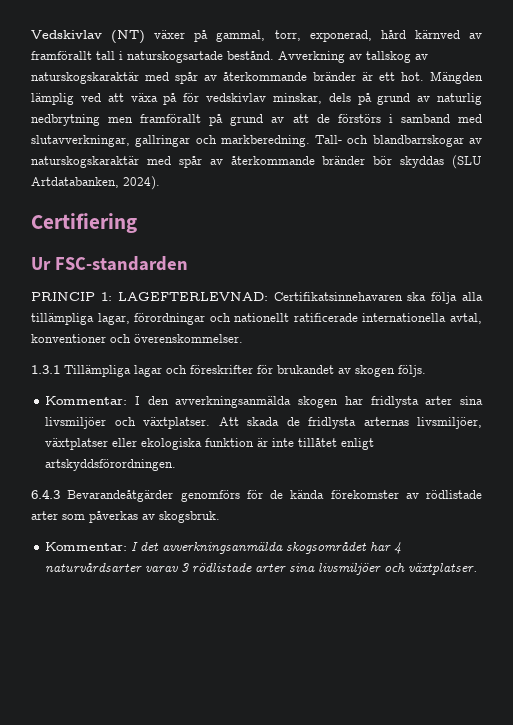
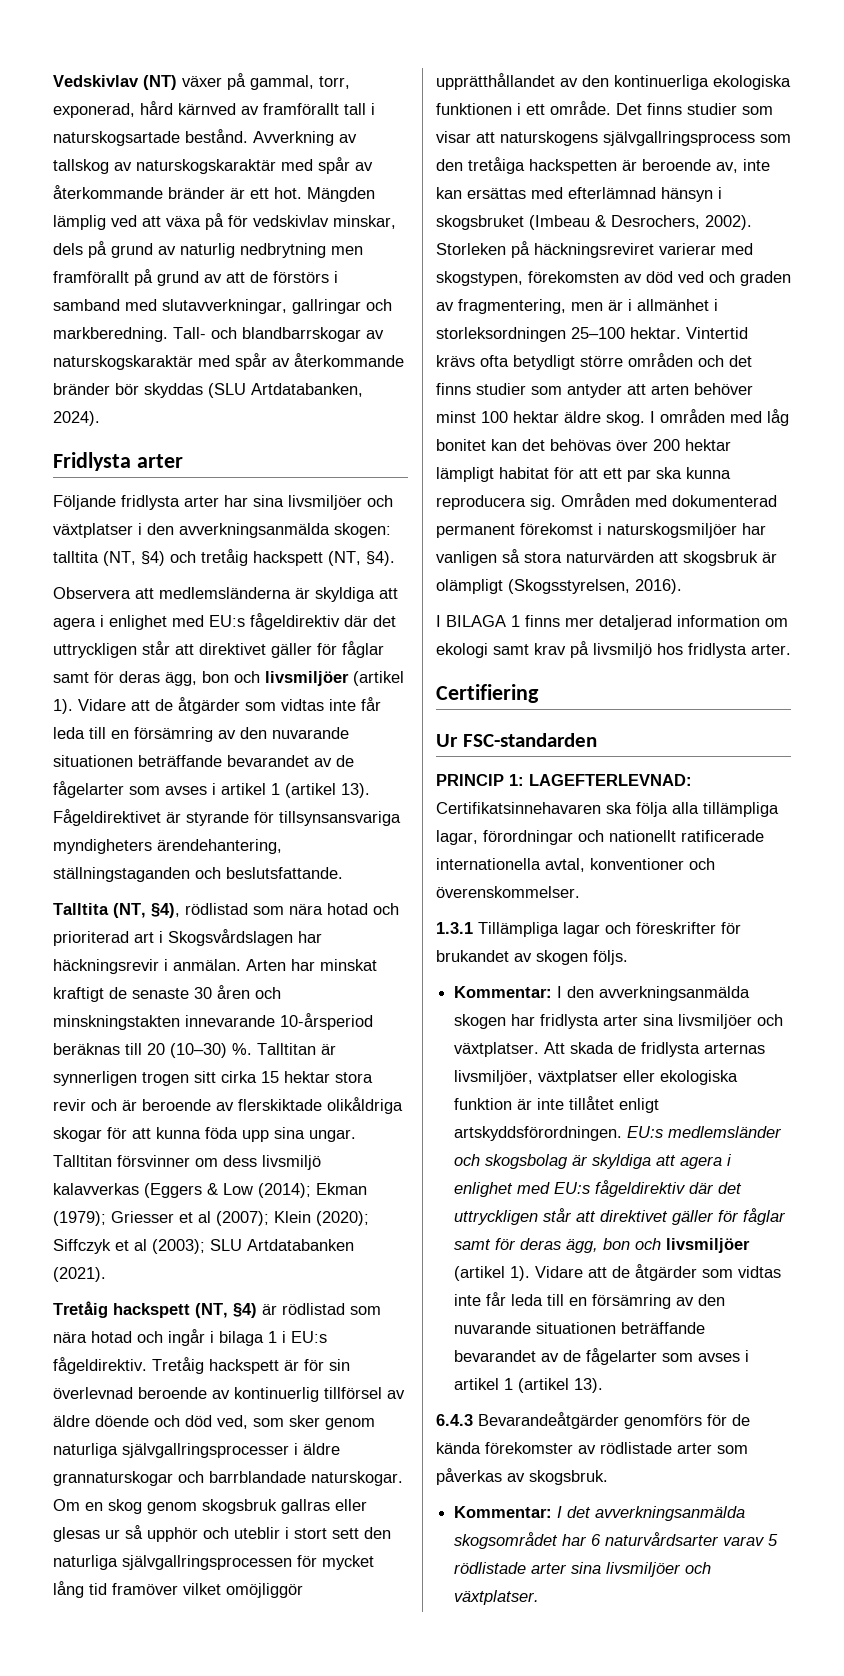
+ Fridlysta arter
+ Följande fridlysta arter har sina livsmiljöer och växtplatser i den avverkningsanmälda skogen: talltita (NT, §4) och tretåig hackspett (NT, §4).
+ Observera att medlemsländerna är skyldiga att agera i enlighet med EU:s fågeldirektiv där det uttryckligen står att direktivet gäller för fåglar samt för deras ägg, bon och livsmiljöer (artikel 1). Vidare att de åtgärder som vidtas inte får leda till en försämring av den nuvarande situationen beträffande bevarandet av de fågelarter som avses i artikel 1 (artikel 13). Fågeldirektivet är styrande för tillsynsansvariga myndigheters ärendehantering, ställningstaganden och beslutsfattande.
+ Talltita (NT, §4), rödlistad som nära hotad och prioriterad art i Skogsvårdslagen har häckningsrevir i anmälan. Arten har minskat kraftigt de senaste 30 åren och minskningstakten innevarande 10-årsperiod beräknas till 20 (10–30) %. Talltitan är synnerligen trogen sitt cirka 15 hektar stora revir och är beroende av flerskiktade olikåldriga skogar för att kunna föda upp sina ungar. Talltitan försvinner om dess livsmiljö kalavverkas (Eggers & Low (2014); Ekman (1979); Griesser et al (2007); Klein (2020); Siffczyk et al (2003); SLU Artdatabanken (2021).
+ Tretåig hackspett (NT, §4) är rödlistad som nära hotad och ingår i bilaga 1 i EU:s fågeldirektiv. Tretåig hackspett är för sin överlevnad beroende av kontinuerlig tillförsel av äldre döende och död ved, som sker genom naturliga självgallringsprocesser i äldre grannaturskogar och barrblandade naturskogar. Om en skog genom skogsbruk gallras eller glesas ur så upphör och uteblir i stort sett den naturliga självgallringsprocessen för mycket lång tid framöver vilket omöjliggör upprätthållandet av den kontinuerliga ekologiska funktionen i ett område. Det finns studier som visar att naturskogens självgallringsprocess som den tretåiga hackspetten är beroende av, inte kan ersättas med efterlämnad hänsyn i skogsbruket (Imbeau & Desrochers, 2002). Storleken på häckningsreviret varierar med skogstypen, förekomsten av död ved och graden av fragmentering, men är i allmänhet i storleksordningen 25–100 hektar. Vintertid krävs ofta betydligt större områden och det finns studier som antyder att arten behöver minst 100 hektar äldre skog. I områden med låg bonitet kan det behövas över 200 hektar lämpligt habitat för att ett par ska kunna reproducera sig. Områden med dokumenterad permanent förekomst i naturskogsmiljöer har vanligen så stora naturvärden att skogsbruk är olämpligt (Skogsstyrelsen, 2016).
+ I BILAGA 1 finns mer detaljerad information om ekologi samt krav på livsmiljö hos fridlysta arter.
+ EU:s medlemsländer och skogsbolag är skyldiga att agera i enlighet med EU:s fågeldirektiv där det uttryckligen står att direktivet gäller för fåglar samt för deras ägg, bon och livsmiljöer (artikel 1). Vidare att de åtgärder som vidtas inte får leda till en försämring av den nuvarande situationen beträffande bevarandet av de fågelarter som avses i artikel 1 (artikel 13).
- Kommentar: I det avverkningsanmälda skogsområdet har 4 naturvårdsarter varav 3 rödlistade arter sina livsmiljöer och växtplatser.
+ Kommentar: I det avverkningsanmälda skogsområdet har 6 naturvårdsarter varav 5 rödlistade arter sina livsmiljöer och växtplatser.

